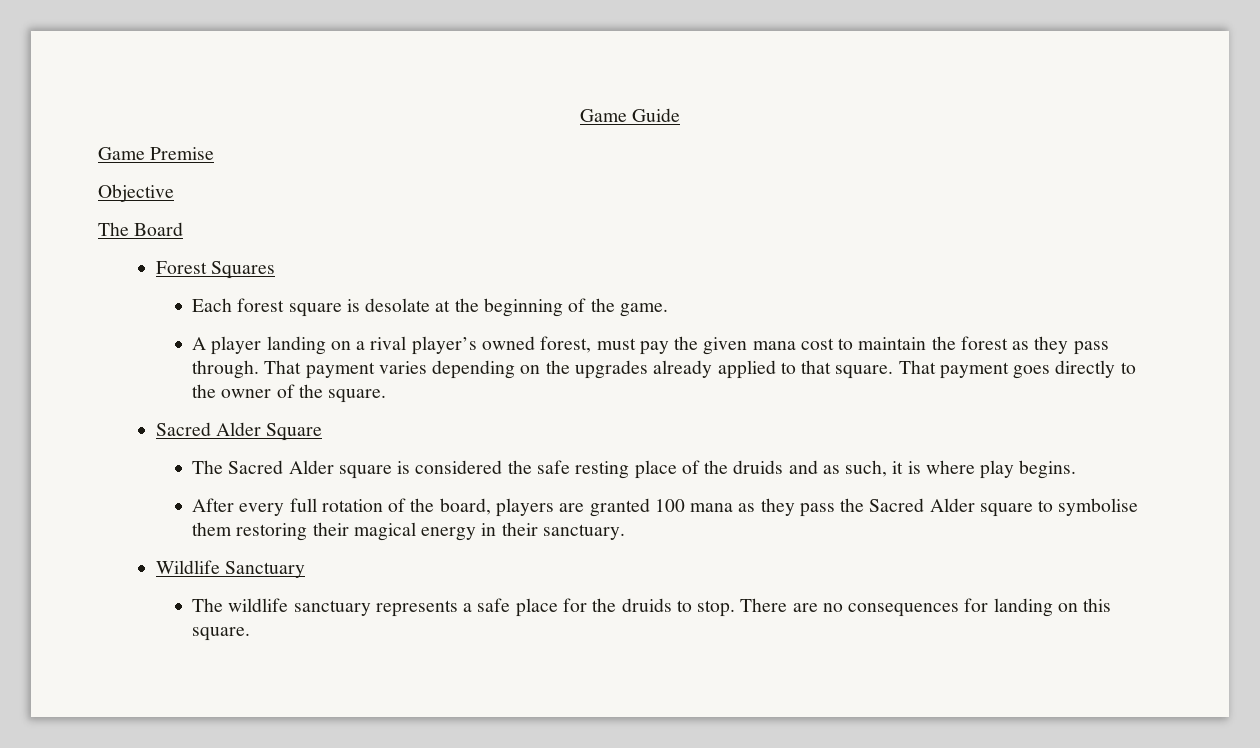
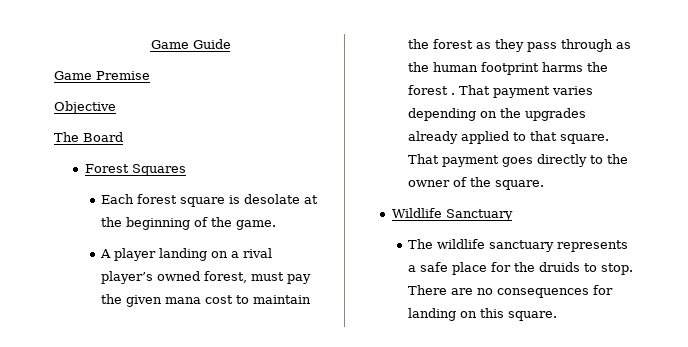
- A player landing on a rival player’s owned forest, must pay the given mana cost to maintain the forest as they pass through.
+ A player landing on a rival player’s owned forest, must pay the given mana cost to maintain the forest as they pass through as the human footprint harms the forest .
- Sacred Alder Square
- The Sacred Alder square is considered the safe resting place of the druids and as such, it is where play begins.
- After every full rotation of the board, players are granted 100 mana as they pass the Sacred Alder square to symbolise them restoring their magical energy in their sanctuary.

